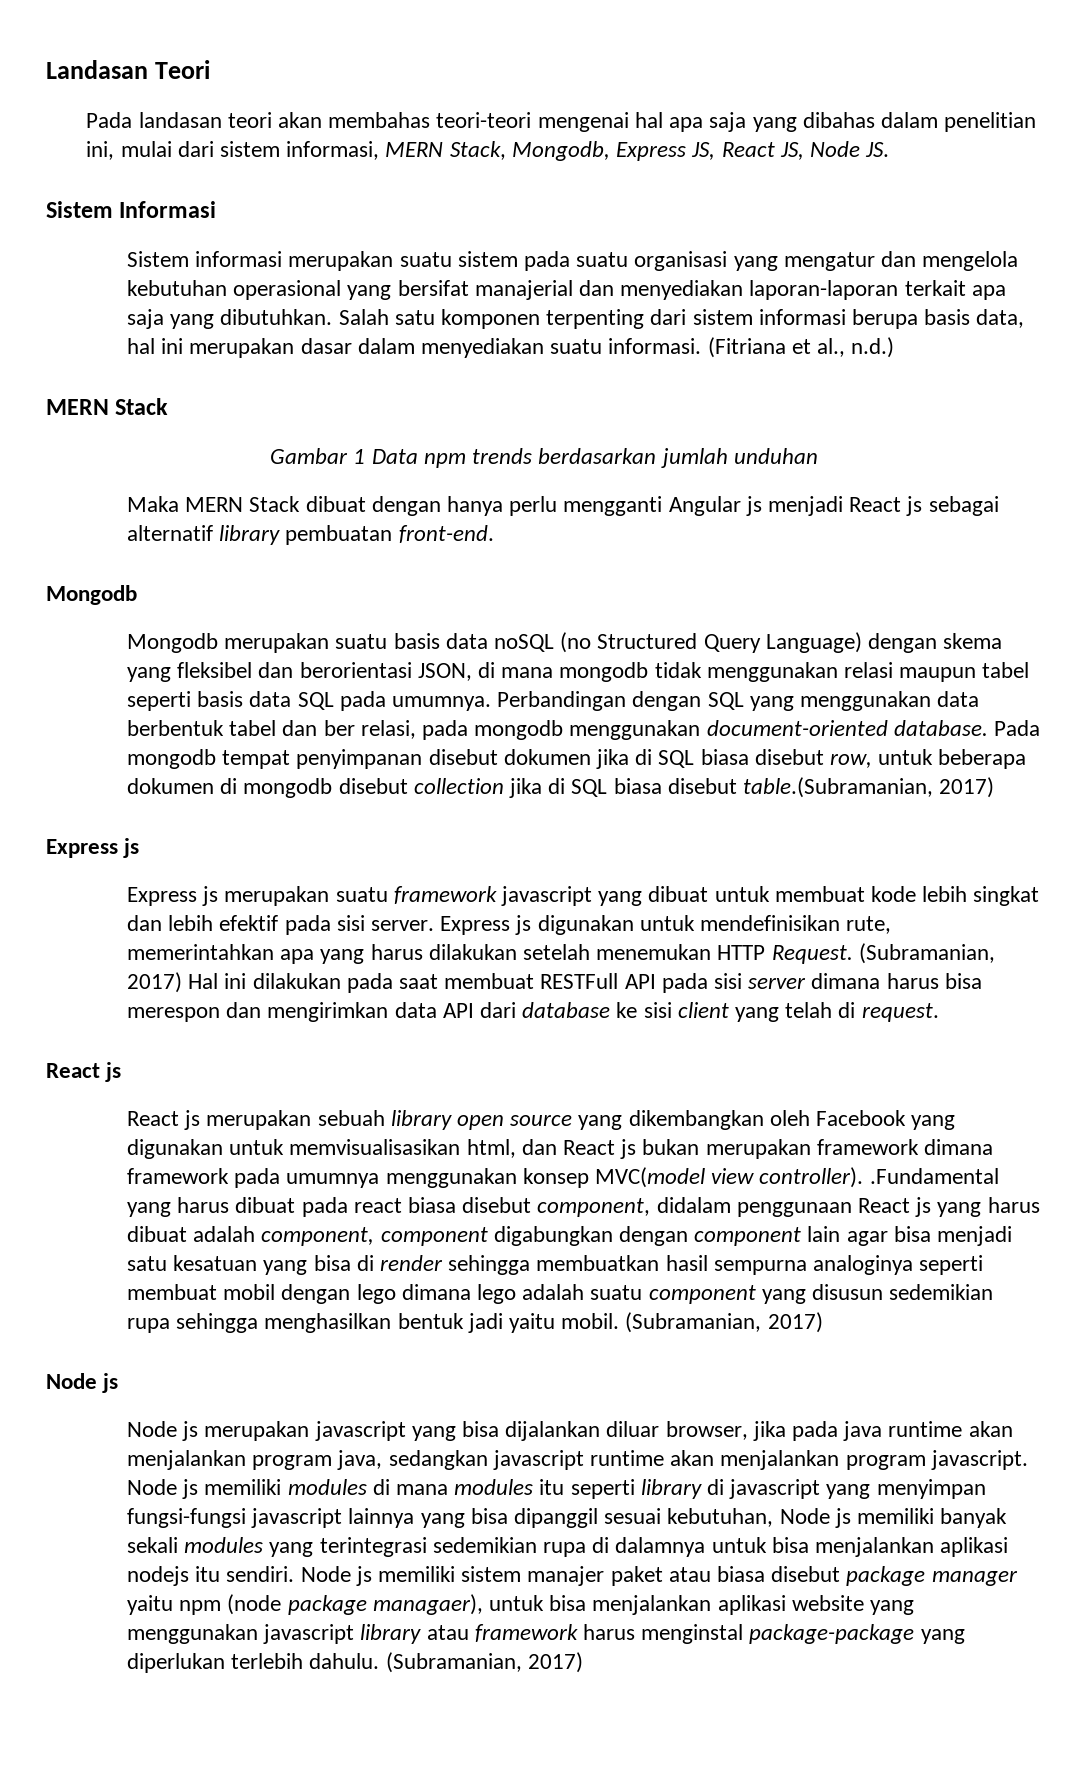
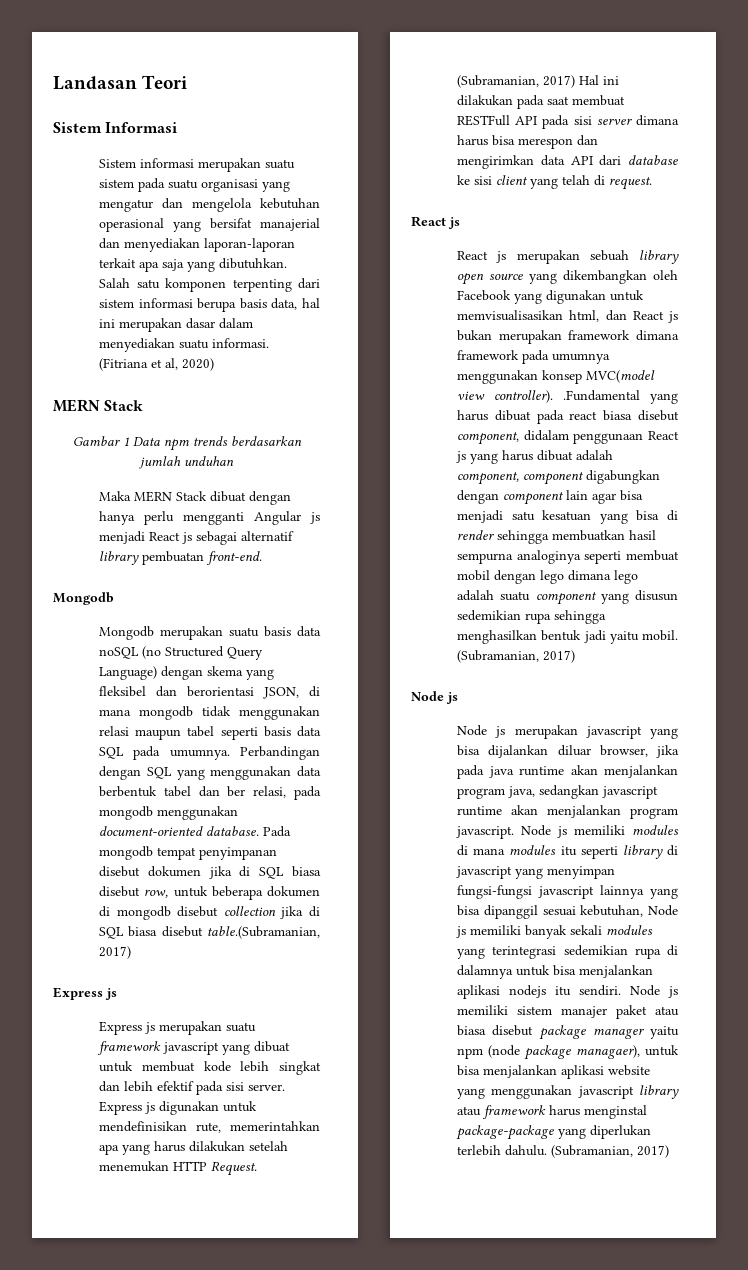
- Pada landasan teori akan membahas teori-teori mengenai hal apa saja yang dibahas dalam penelitian ini, mulai dari sistem informasi, MERN Stack, Mongodb, Express JS, React JS, Node JS.
- (Fitriana et al., n.d.)
+ (Fitriana et al, 2020)

